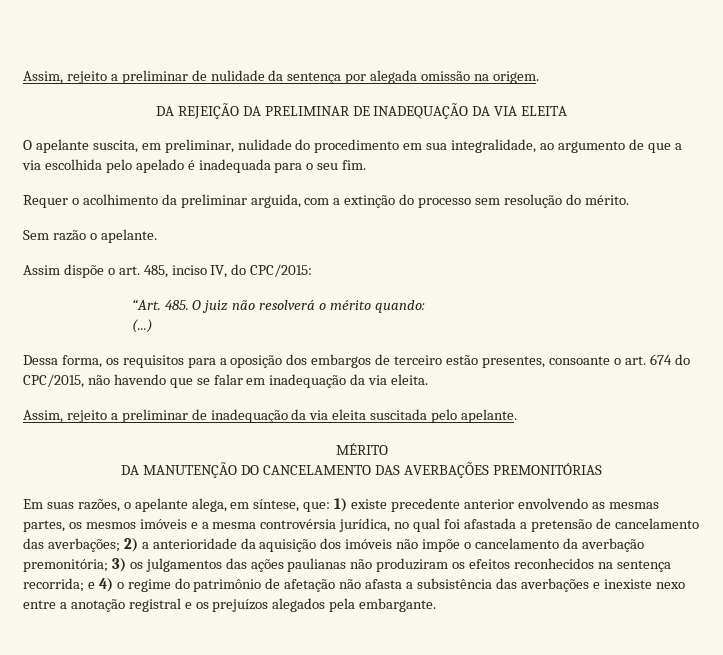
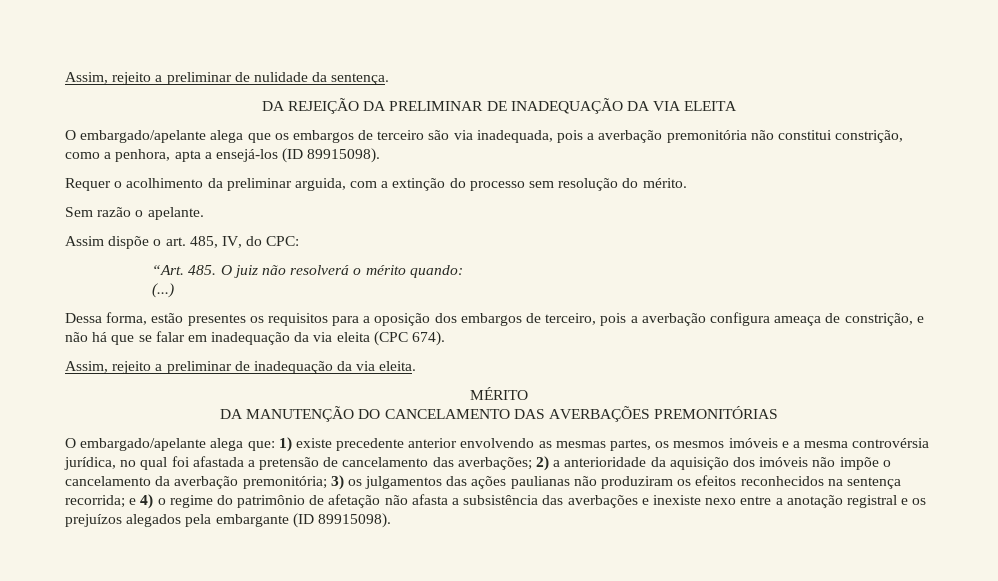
- Assim, rejeito a preliminar de nulidade da sentença por alegada omissão na origem.
+ Assim, rejeito a preliminar de nulidade da sentença.
- O apelante suscita, em preliminar, nulidade do procedimento em sua integralidade, ao argumento de que a via escolhida pelo apelado é inadequada para o seu fim.
+ O embargado/apelante alega que os embargos de terceiro são via inadequada, pois a averbação premonitória não constitui constrição, como a penhora, apta a ensejá-los (ID 89915098).
- Assim dispõe o art. 485, inciso IV, do CPC/2015:
+ Assim dispõe o art. 485, IV, do CPC:
- Dessa forma, os requisitos para a oposição dos embargos de terceiro estão presentes, consoante o art. 674 do CPC/2015, não havendo que se falar em inadequação da via eleita.
+ Dessa forma, estão presentes os requisitos para a oposição dos embargos de terceiro, pois a averbação configura ameaça de constrição, e não há que se falar em inadequação da via eleita (CPC 674).
- Assim, rejeito a preliminar de inadequação da via eleita suscitada pelo apelante.
+ Assim, rejeito a preliminar de inadequação da via eleita.
- Em suas razões, o apelante alega, em síntese, que:
+ O embargado/apelante alega que:
- e 4) o regime do patrimônio de afetação não afasta a subsistência das averbações e inexiste nexo entre a anotação registral e os prejuízos alegados pela embargante.
+ e 4) o regime do patrimônio de afetação não afasta a subsistência das averbações e inexiste nexo entre a anotação registral e os prejuízos alegados pela embargante (ID 89915098).

